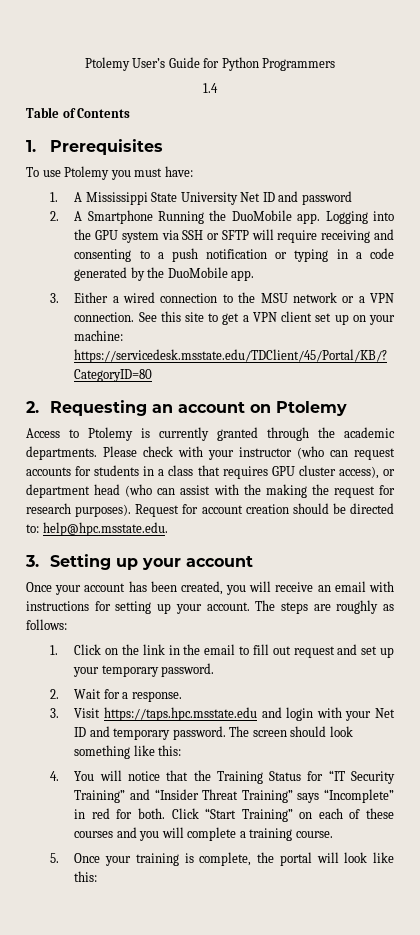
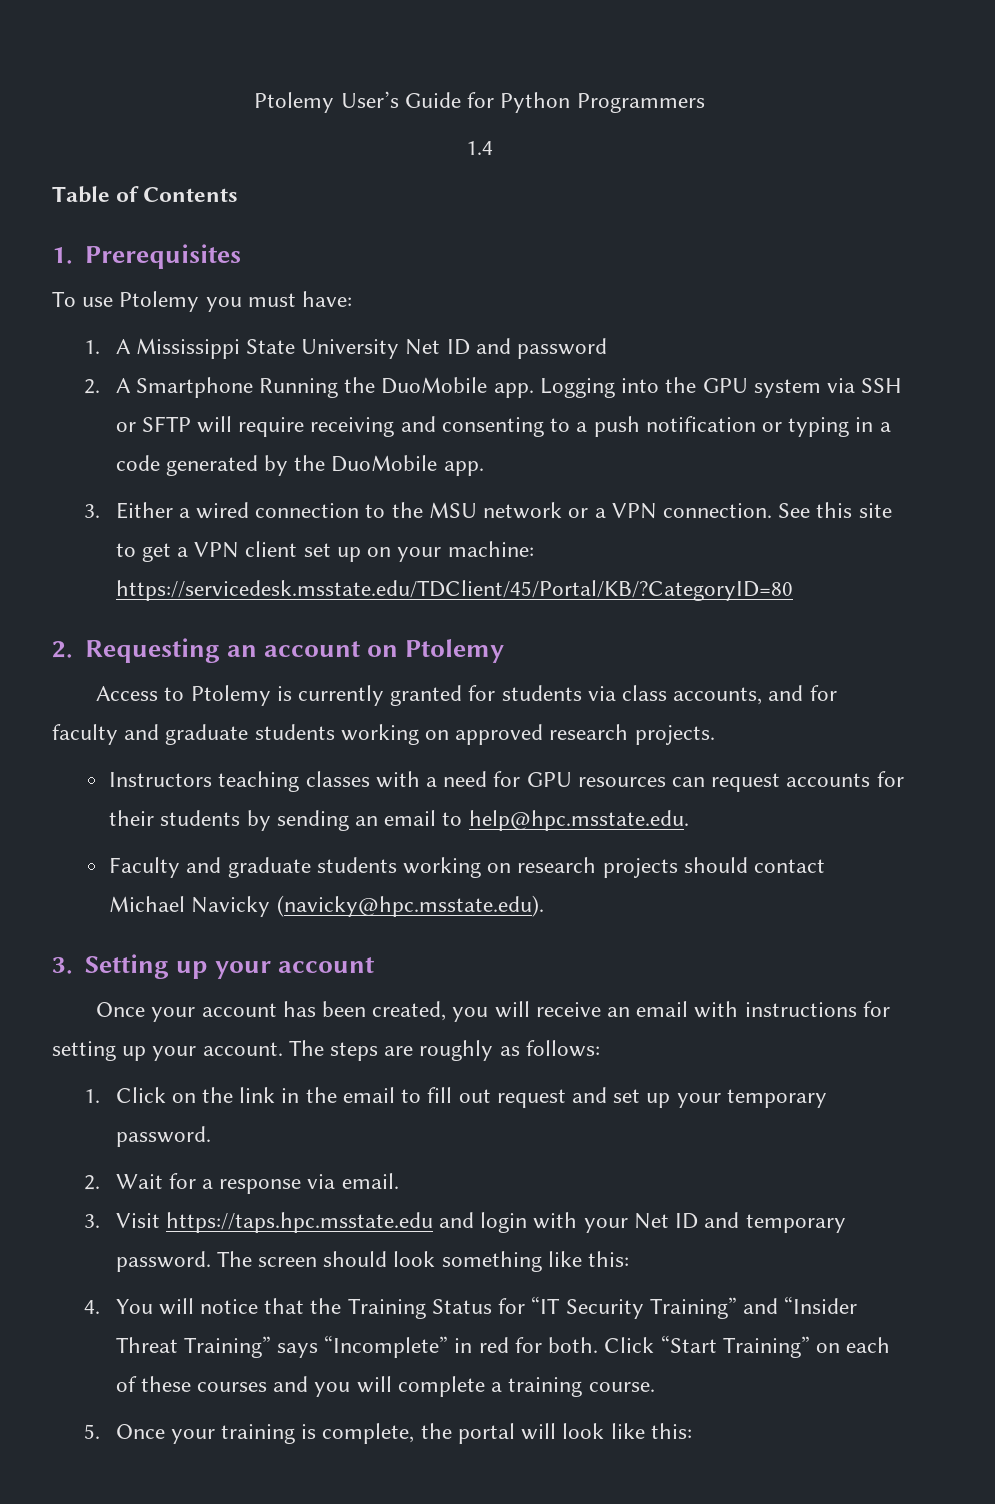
- Access to Ptolemy is currently granted through the academic departments. Please check with your instructor (who can request accounts for students in a class that requires GPU cluster access), or department head (who can assist with the making the request for research purposes). Request for account creation should be directed to: help@hpc.msstate.edu.
+ Access to Ptolemy is currently granted for students via class accounts, and for faculty and graduate students working on approved research projects.
+ Instructors teaching classes with a need for GPU resources can request accounts for their students by sending an email to help@hpc.msstate.edu.
+ Faculty and graduate students working on research projects should contact Michael Navicky (navicky@hpc.msstate.edu).
- 2. Wait for a response.
+ 2. Wait for a response via email.

